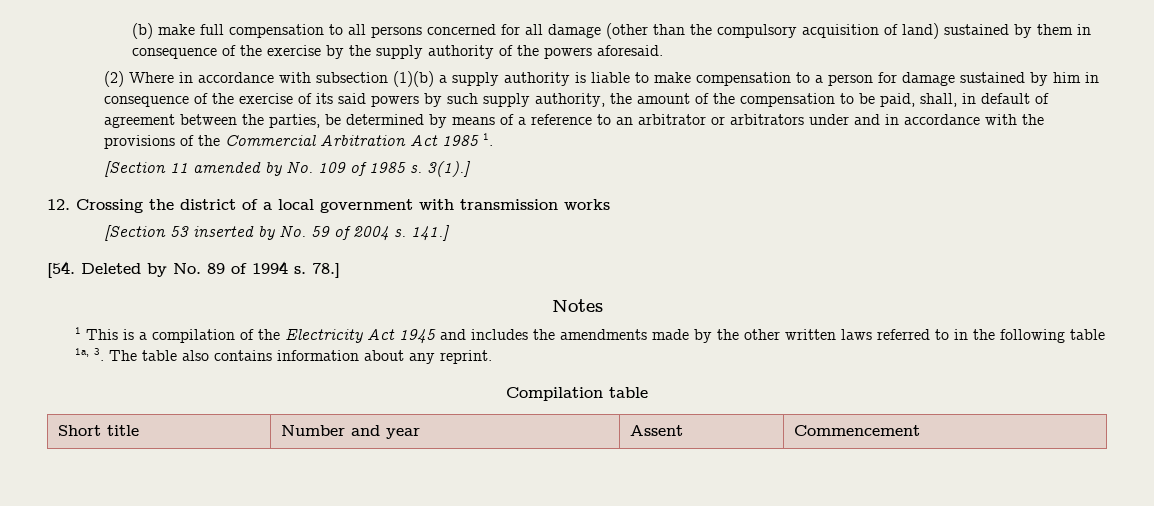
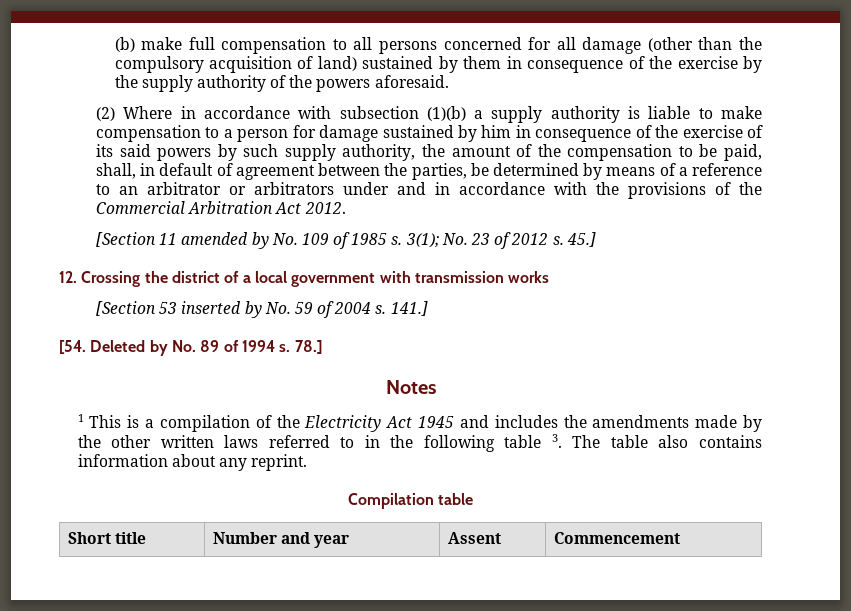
- (2) Where in accordance with subsection (1)(b) a supply authority is liable to make compensation to a person for damage sustained by him in consequence of the exercise of its said powers by such supply authority, the amount of the compensation to be paid, shall, in default of agreement between the parties, be determined by means of a reference to an arbitrator or arbitrators under and in accordance with the provisions of the Commercial Arbitration Act 1985 1.
+ (2) Where in accordance with subsection (1)(b) a supply authority is liable to make compensation to a person for damage sustained by him in consequence of the exercise of its said powers by such supply authority, the amount of the compensation to be paid, shall, in default of agreement between the parties, be determined by means of a reference to an arbitrator or arbitrators under and in accordance with the provisions of the Commercial Arbitration Act 2012.
- 3(1).]
+ 3(1); No. 23 of 2012 s. 45.]
- 1 This is a compilation of the Electricity Act 1945 and includes the amendments made by the other written laws referred to in the following table 1a, 3. The table also contains information about any reprint.
+ 1 This is a compilation of the Electricity Act 1945 and includes the amendments made by the other written laws referred to in the following table 3. The table also contains information about any reprint.

